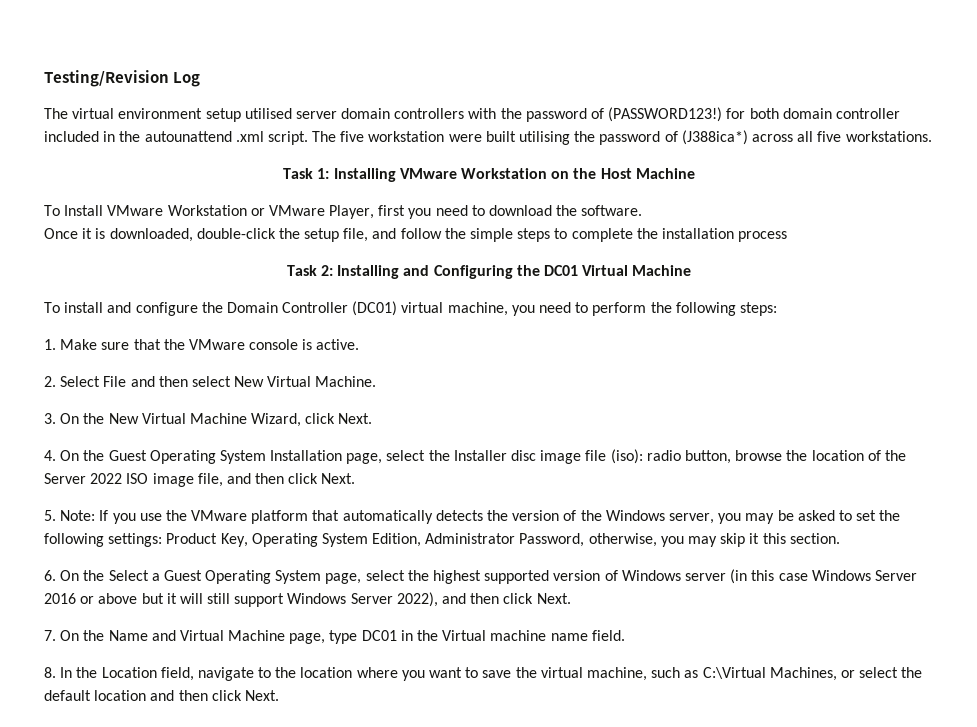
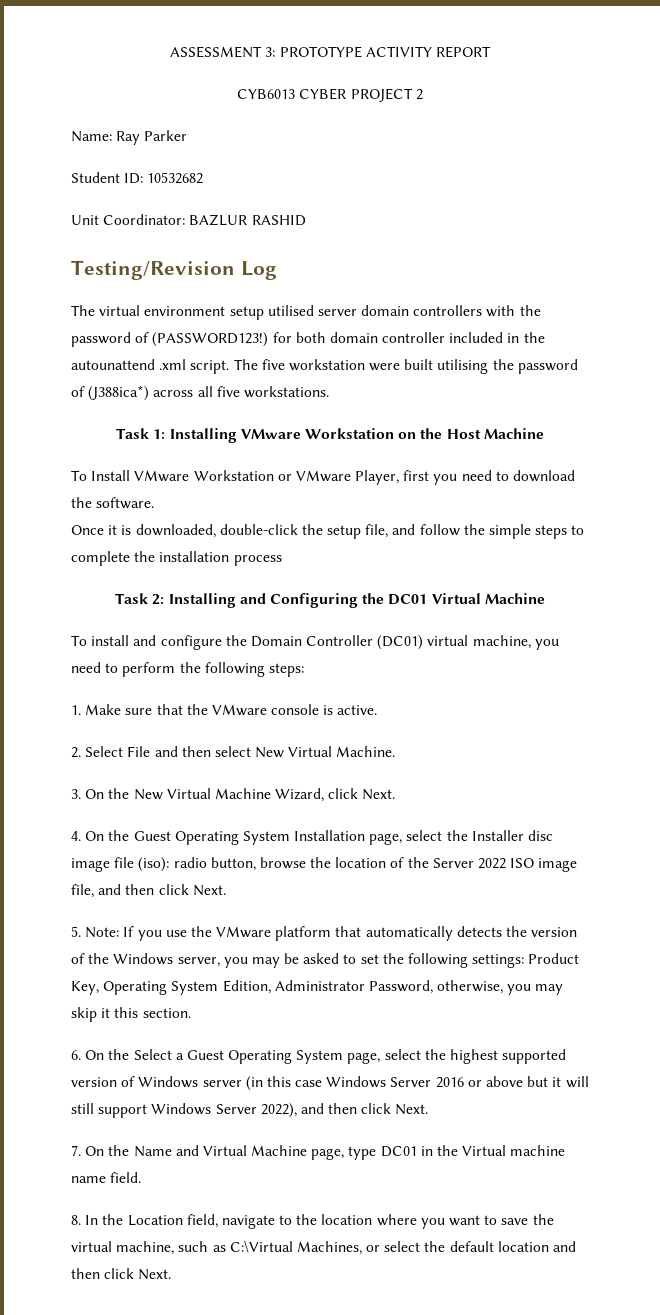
+ ASSESSMENT 3: PROTOTYPE ACTIVITY REPORT
+ CYB6013 CYBER PROJECT 2
+ Name: Ray Parker
+ Student ID: 10532682
+ Unit Coordinator: BAZLUR RASHID

